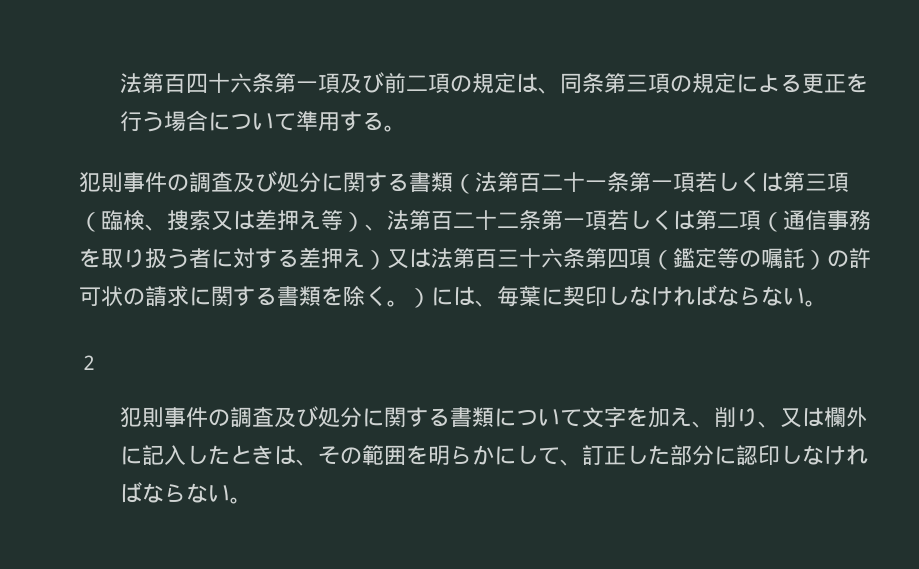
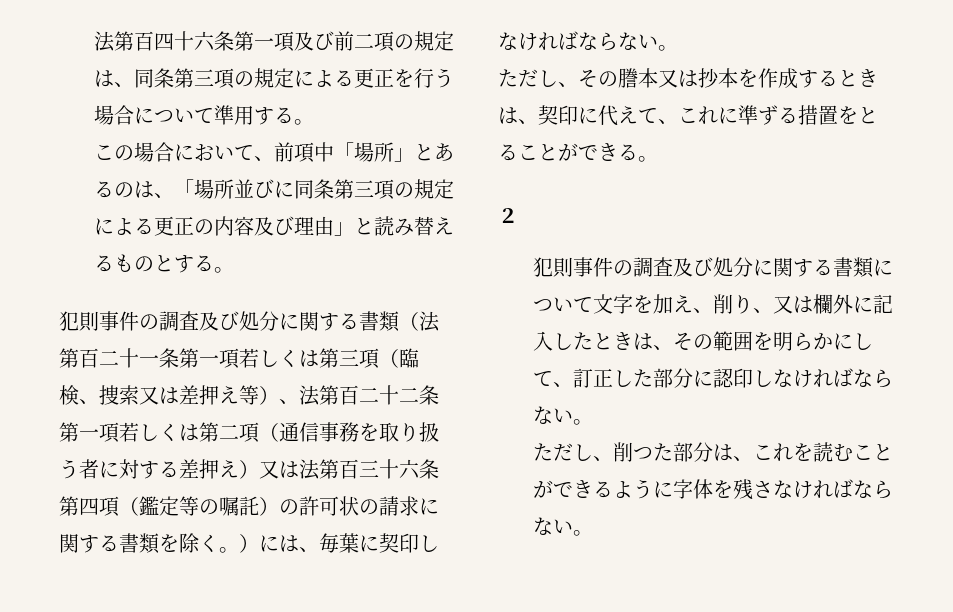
+ この場合において、前項中「場所」とあるのは、「場所並びに同条第三項の規定による更正の内容及び理由」と読み替えるものとする。
+ ただし、その謄本又は抄本を作成するときは、契印に代えて、これに準ずる措置をとることができる。
+ ただし、削つた部分は、これを読むことができるように字体を残さなければならない。

